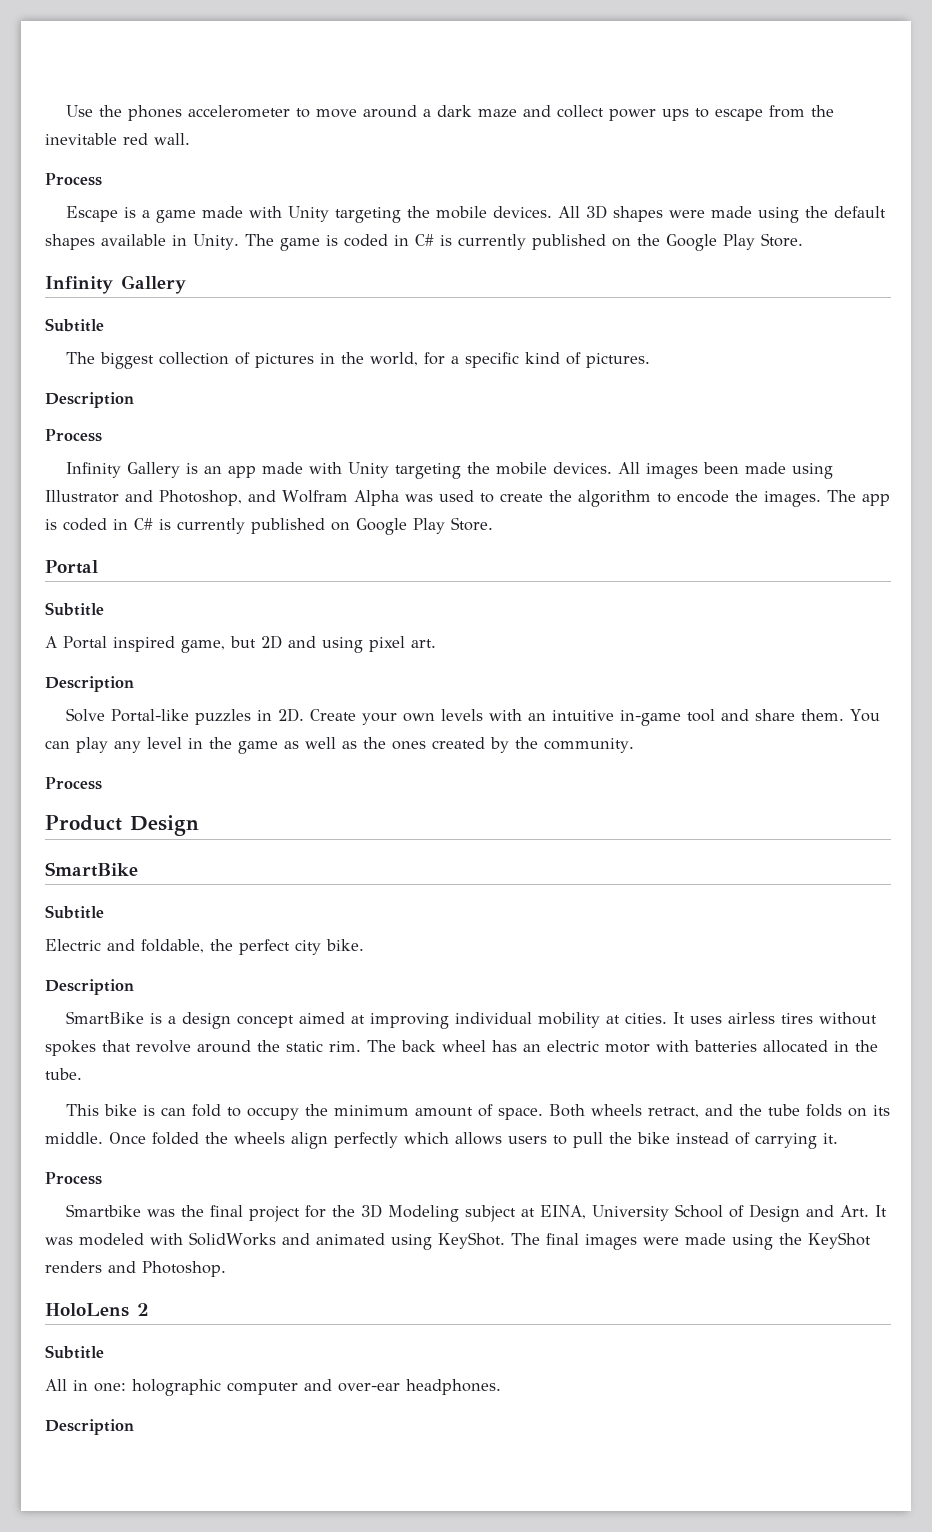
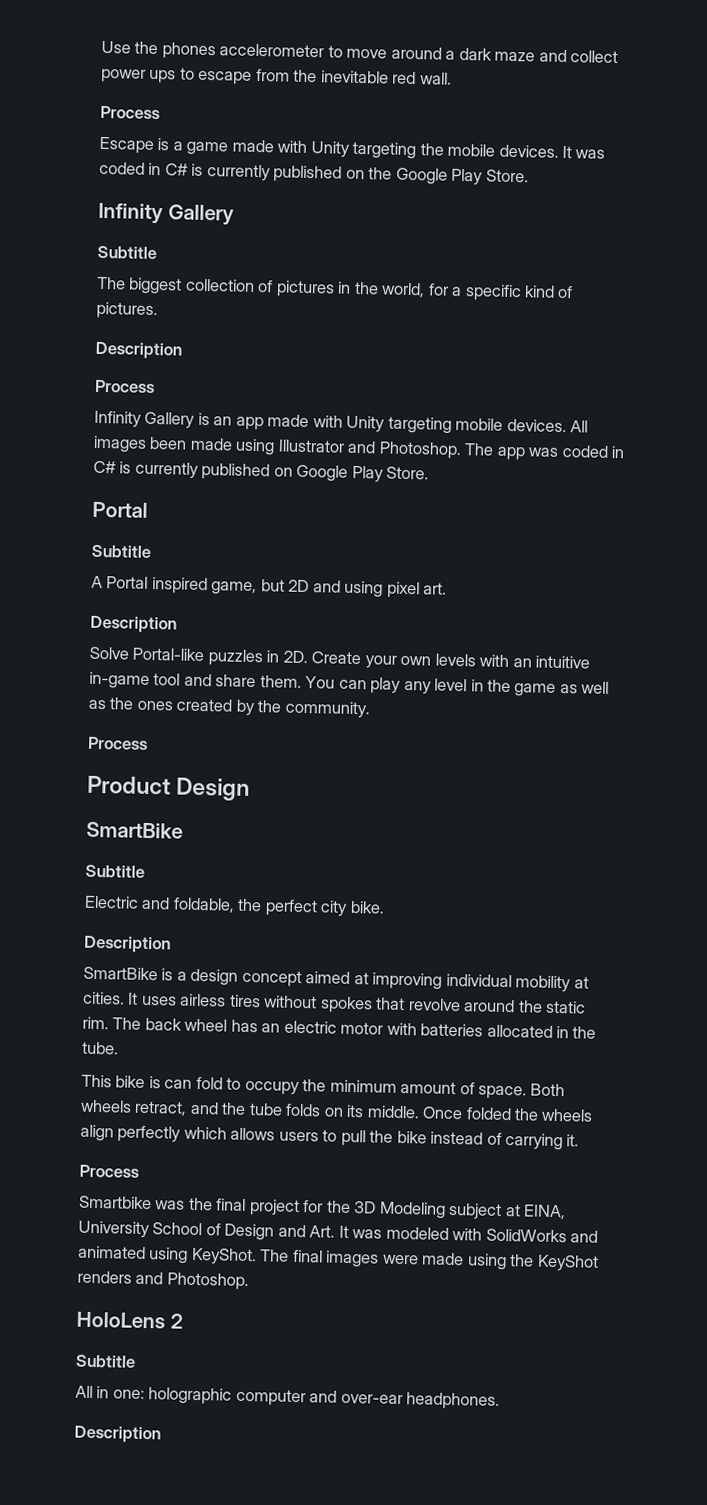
- All 3D shapes were made using the default shapes available in Unity. The game is coded in C# is currently published on the Google Play Store.
+ It was coded in C# is currently published on the Google Play Store.
- Infinity Gallery is an app made with Unity targeting the mobile devices.
+ Infinity Gallery is an app made with Unity targeting mobile devices.
- All images been made using Illustrator and Photoshop, and Wolfram Alpha was used to create the algorithm to encode the images.
+ All images been made using Illustrator and Photoshop.
- The app is coded in C# is currently published on Google Play Store.
+ The app was coded in C# is currently published on Google Play Store.

